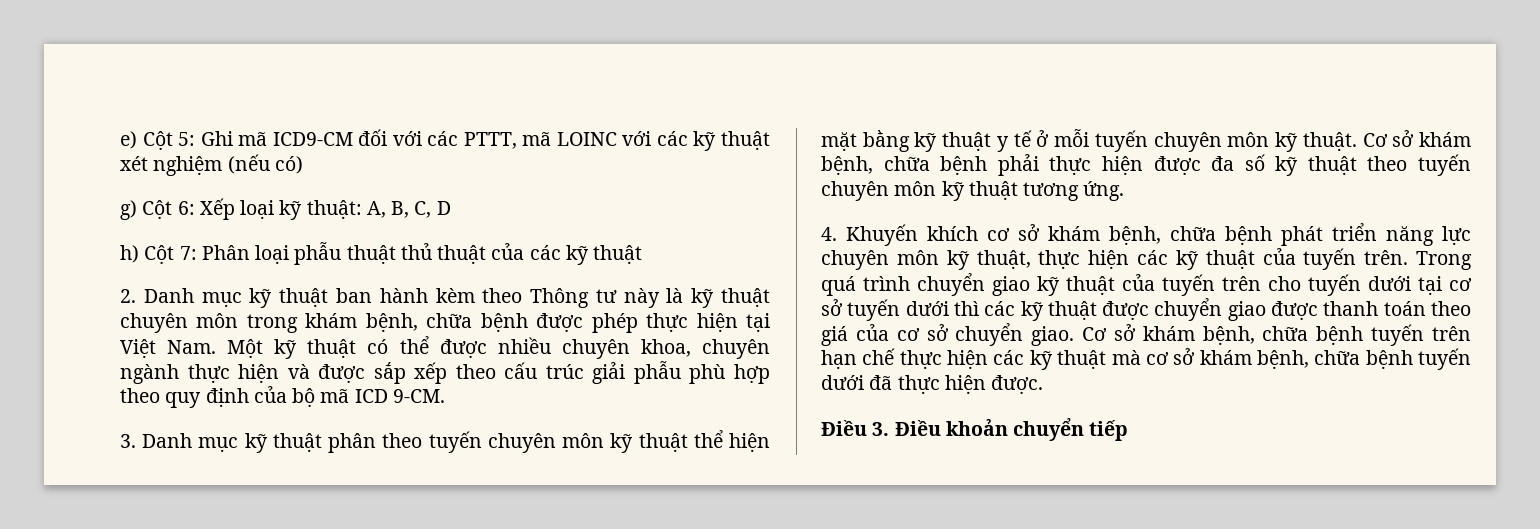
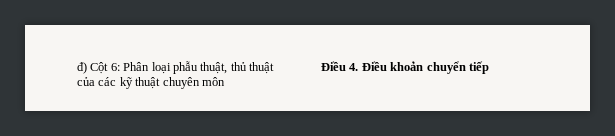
- e) Cột 5: Ghi mã ICD9-CM đối với các PTTT, mã LOINC với các kỹ thuật xét nghiệm (nếu có)
- g) Cột 6: Xếp loại kỹ thuật: A, B, C, D
- h) Cột 7: Phân loại phẫu thuật thủ thuật của các kỹ thuật
- 2. Danh mục kỹ thuật ban hành kèm theo Thông tư này là kỹ thuật chuyên môn trong khám bệnh, chữa bệnh được phép thực hiện tại Việt Nam. Một kỹ thuật có thể được nhiều chuyên khoa, chuyên ngành thực hiện và được sắp xếp theo cấu trúc giải phẫu phù hợp theo quy định của bộ mã ICD 9-CM.
- 3. Danh mục kỹ thuật phân theo tuyến chuyên môn kỹ thuật thể hiện mặt bằng kỹ thuật y tế ở mỗi tuyến chuyên môn kỹ thuật. Cơ sở khám bệnh, chữa bệnh phải thực hiện được đa số kỹ thuật theo tuyến chuyên môn kỹ thuật tương ứng.
- 4. Khuyến khích cơ sở khám bệnh, chữa bệnh phát triển năng lực chuyên môn kỹ thuật, thực hiện các kỹ thuật của tuyến trên. Trong quá trình chuyển giao kỹ thuật của tuyến trên cho tuyến dưới tại cơ sở tuyến dưới thì các kỹ thuật được chuyển giao được thanh toán theo giá của cơ sở chuyển giao. Cơ sở khám bệnh, chữa bệnh tuyến trên hạn chế thực hiện các kỹ thuật mà cơ sở khám bệnh, chữa bệnh tuyến dưới đã thực hiện được.
- Điều 3. Điều khoản chuyển tiếp
+ đ) Cột 6: Phân loại phẫu thuật, thủ thuật của các kỹ thuật chuyên môn
+ Điều 4. Điều khoản chuyển tiếp

